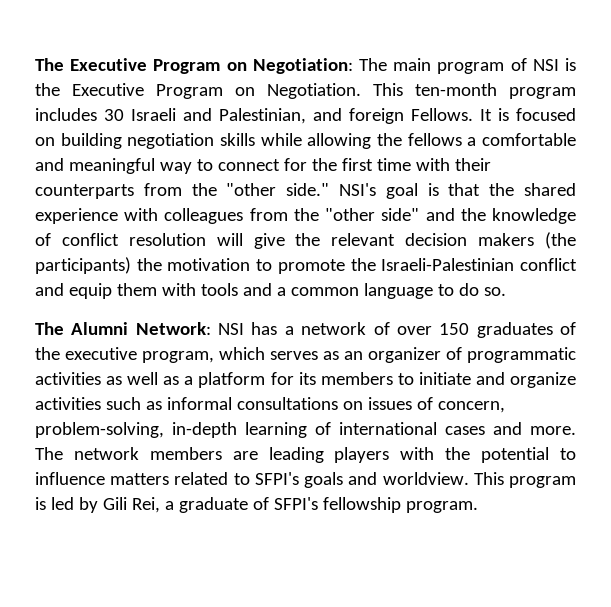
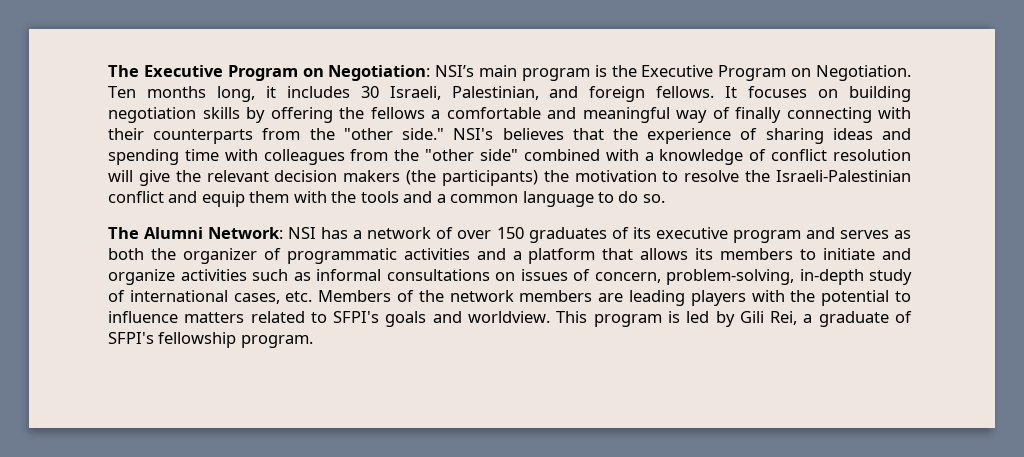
- The Executive Program on Negotiation: The main program of NSI is the Executive Program on Negotiation.
+ The Executive Program on Negotiation: NSI’s main program is the Executive Program on Negotiation.
- This ten-month program includes 30 Israeli and Palestinian, and foreign Fellows. It is focused on building negotiation skills while allowing the fellows a comfortable and meaningful way to connect for the first time with their counterparts from the "other side."
+ Ten months long, it includes 30 Israeli, Palestinian, and foreign fellows. It focuses on building negotiation skills by offering the fellows a comfortable and meaningful way of finally connecting with their counterparts from the "other side."
- NSI's goal is that the shared experience with colleagues from the "other side" and the knowledge of conflict resolution will give the relevant decision makers (the participants) the motivation to promote the Israeli-Palestinian conflict and equip them with tools and a common language to do so.
+ NSI's believes that the experience of sharing ideas and spending time with colleagues from the "other side" combined with a knowledge of conflict resolution will give the relevant decision makers (the participants) the motivation to resolve the Israeli-Palestinian conflict and equip them with the tools and a common language to do so.
- The Alumni Network: NSI has a network of over 150 graduates of the executive program, which serves as an organizer of programmatic activities as well as a platform for its members to initiate and organize activities such as informal consultations on issues of concern, problem-solving, in-depth learning of international cases and more. The network members are leading players with the potential to influence matters related to SFPI's goals and worldview.
+ The Alumni Network: NSI has a network of over 150 graduates of its executive program and serves as both the organizer of programmatic activities and a platform that allows its members to initiate and organize activities such as informal consultations on issues of concern, problem-solving, in-depth study of international cases, etc. Members of the network members are leading players with the potential to influence matters related to SFPI's goals and worldview.

